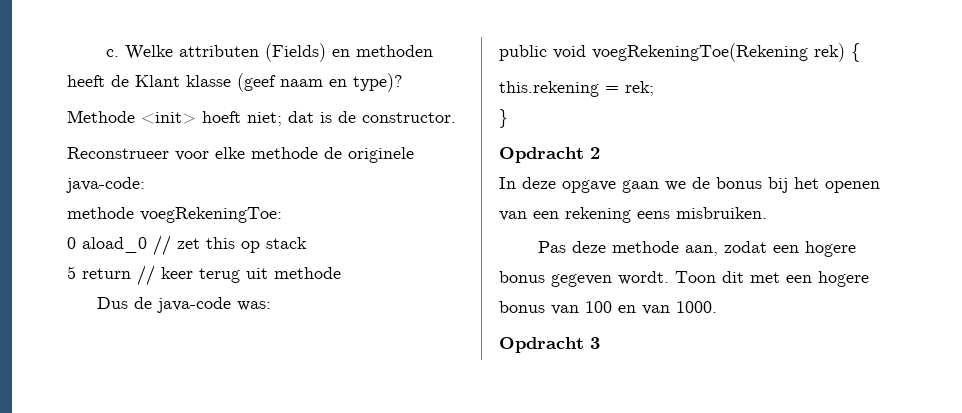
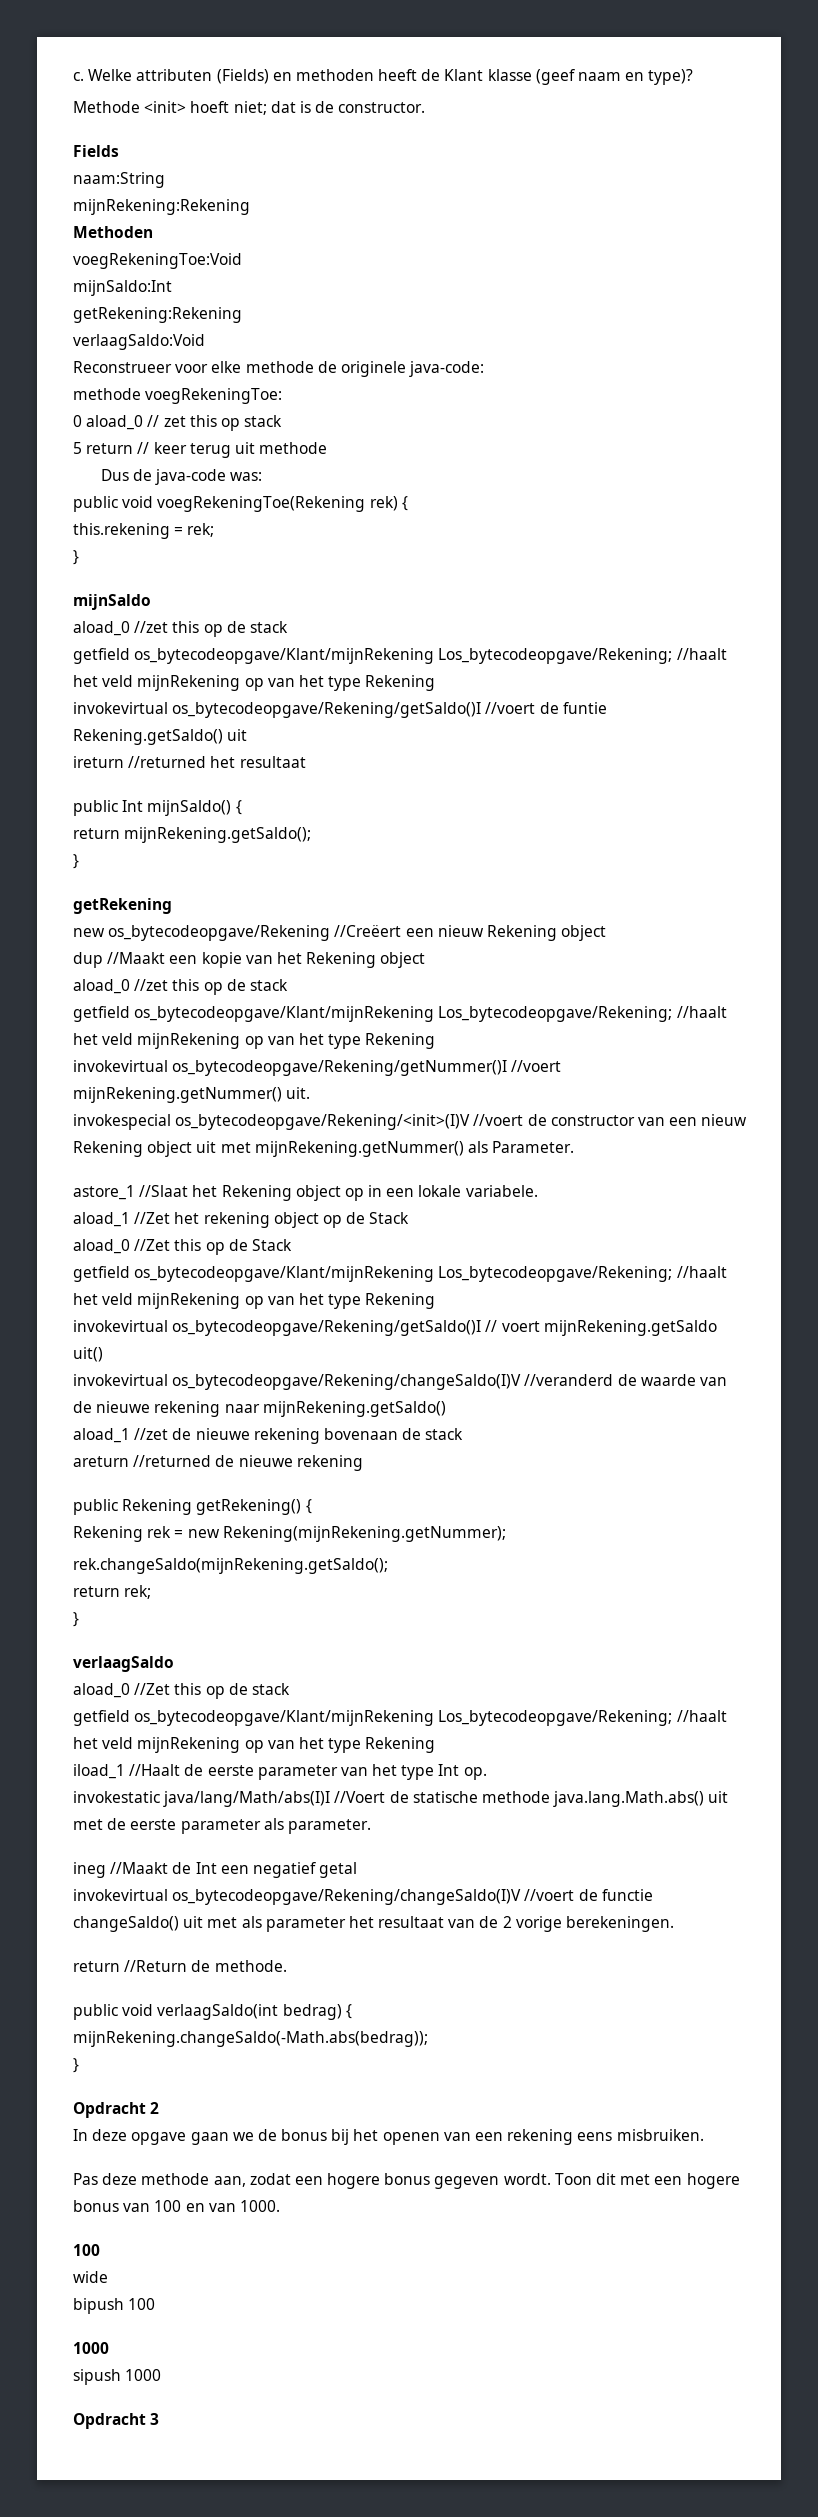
+ Fields
+ naam:String
+ mijnRekening:Rekening
+ Methoden
+ voegRekeningToe:Void
+ mijnSaldo:Int
+ getRekening:Rekening
+ verlaagSaldo:Void
+ mijnSaldo
+ aload_0 //zet this op de stack
+ getfield os_bytecodeopgave/Klant/mijnRekening Los_bytecodeopgave/Rekening; //haalt het veld mijnRekening op van het type Rekening
+ invokevirtual os_bytecodeopgave/Rekening/getSaldo()I //voert de funtie Rekening.getSaldo() uit
+ ireturn //returned het resultaat
+ public Int mijnSaldo() {
+ return mijnRekening.getSaldo();
+ }
+ getRekening
+ new os_bytecodeopgave/Rekening //Creëert een nieuw Rekening object
+ dup //Maakt een kopie van het Rekening object
+ aload_0 //zet this op de stack
+ getfield os_bytecodeopgave/Klant/mijnRekening Los_bytecodeopgave/Rekening; //haalt het veld mijnRekening op van het type Rekening
+ invokevirtual os_bytecodeopgave/Rekening/getNummer()I //voert mijnRekening.getNummer() uit.
+ invokespecial os_bytecodeopgave/Rekening/<init>(I)V //voert de constructor van een nieuw Rekening object uit met mijnRekening.getNummer() als Parameter.
+ astore_1 //Slaat het Rekening object op in een lokale variabele.
+ aload_1 //Zet het rekening object op de Stack
+ aload_0 //Zet this op de Stack
+ getfield os_bytecodeopgave/Klant/mijnRekening Los_bytecodeopgave/Rekening; //haalt het veld mijnRekening op van het type Rekening
+ invokevirtual os_bytecodeopgave/Rekening/getSaldo()I // voert mijnRekening.getSaldo uit()
+ invokevirtual os_bytecodeopgave/Rekening/changeSaldo(I)V //veranderd de waarde van de nieuwe rekening naar mijnRekening.getSaldo()
+ aload_1 //zet de nieuwe rekening bovenaan de stack
+ areturn //returned de nieuwe rekening
+ public Rekening getRekening() {
+ Rekening rek = new Rekening(mijnRekening.getNummer);
+ rek.changeSaldo(mijnRekening.getSaldo();
+ return rek;
+ }
+ verlaagSaldo
+ aload_0 //Zet this op de stack
+ getfield os_bytecodeopgave/Klant/mijnRekening Los_bytecodeopgave/Rekening; //haalt het veld mijnRekening op van het type Rekening
+ iload_1 //Haalt de eerste parameter van het type Int op.
+ invokestatic java/lang/Math/abs(I)I //Voert de statische methode java.lang.Math.abs() uit met de eerste parameter als parameter.
+ ineg //Maakt de Int een negatief getal
+ invokevirtual os_bytecodeopgave/Rekening/changeSaldo(I)V //voert de functie changeSaldo() uit met als parameter het resultaat van de 2 vorige berekeningen.
+ return //Return de methode.
+ public void verlaagSaldo(int bedrag) {
+ mijnRekening.changeSaldo(-Math.abs(bedrag));
+ }
  Toon dit met een hogere bonus van 100 en van 1000.
+ 100
+ wide
+ bipush 100
+ 1000
+ sipush 1000

